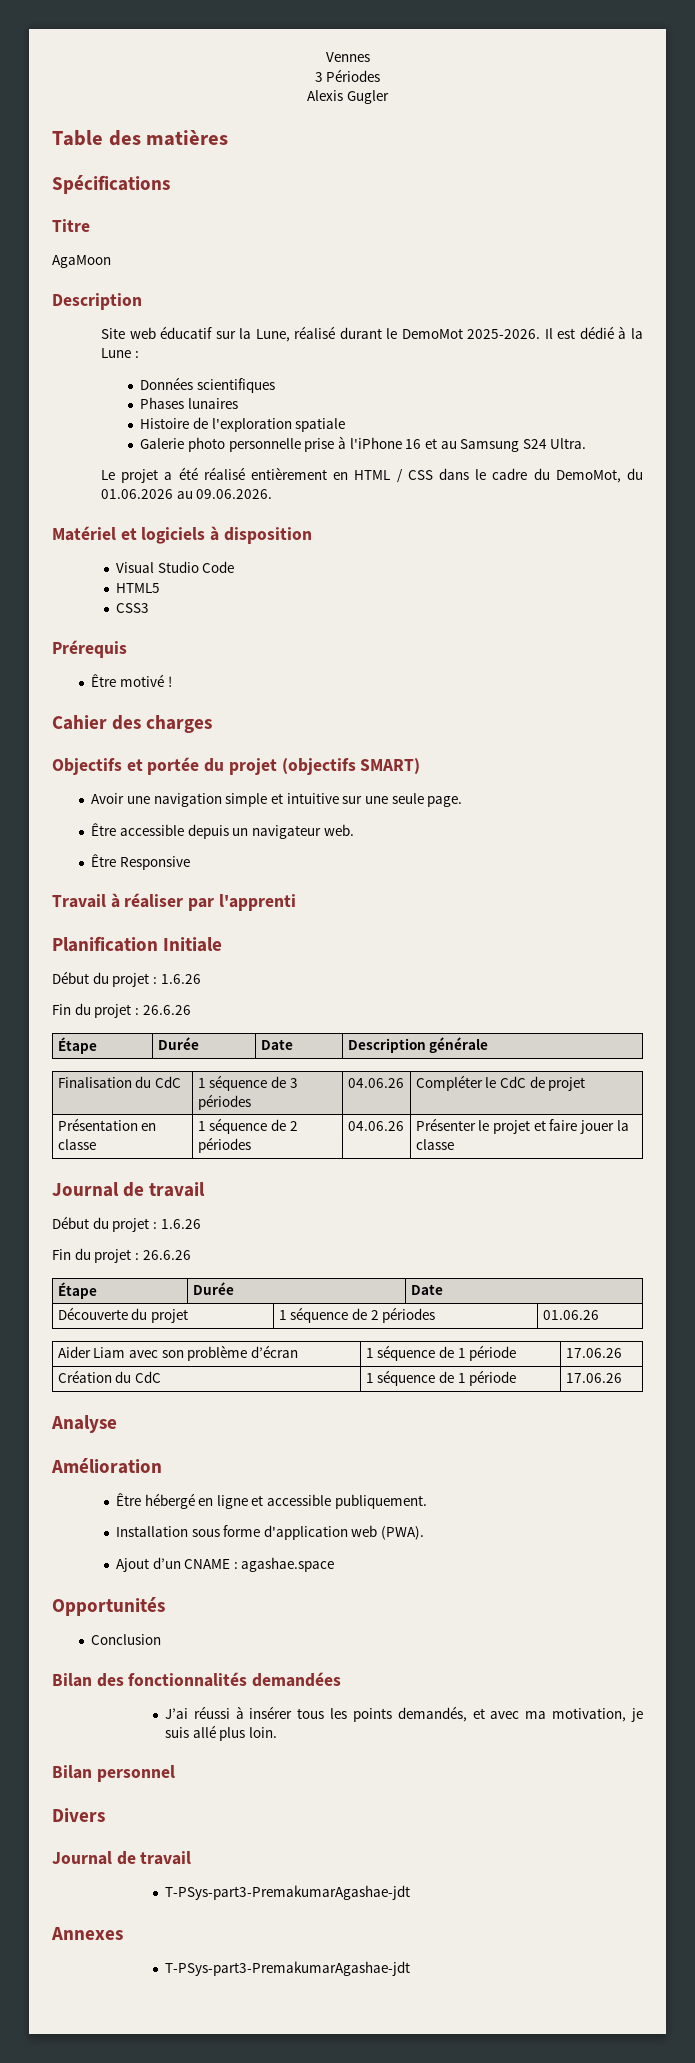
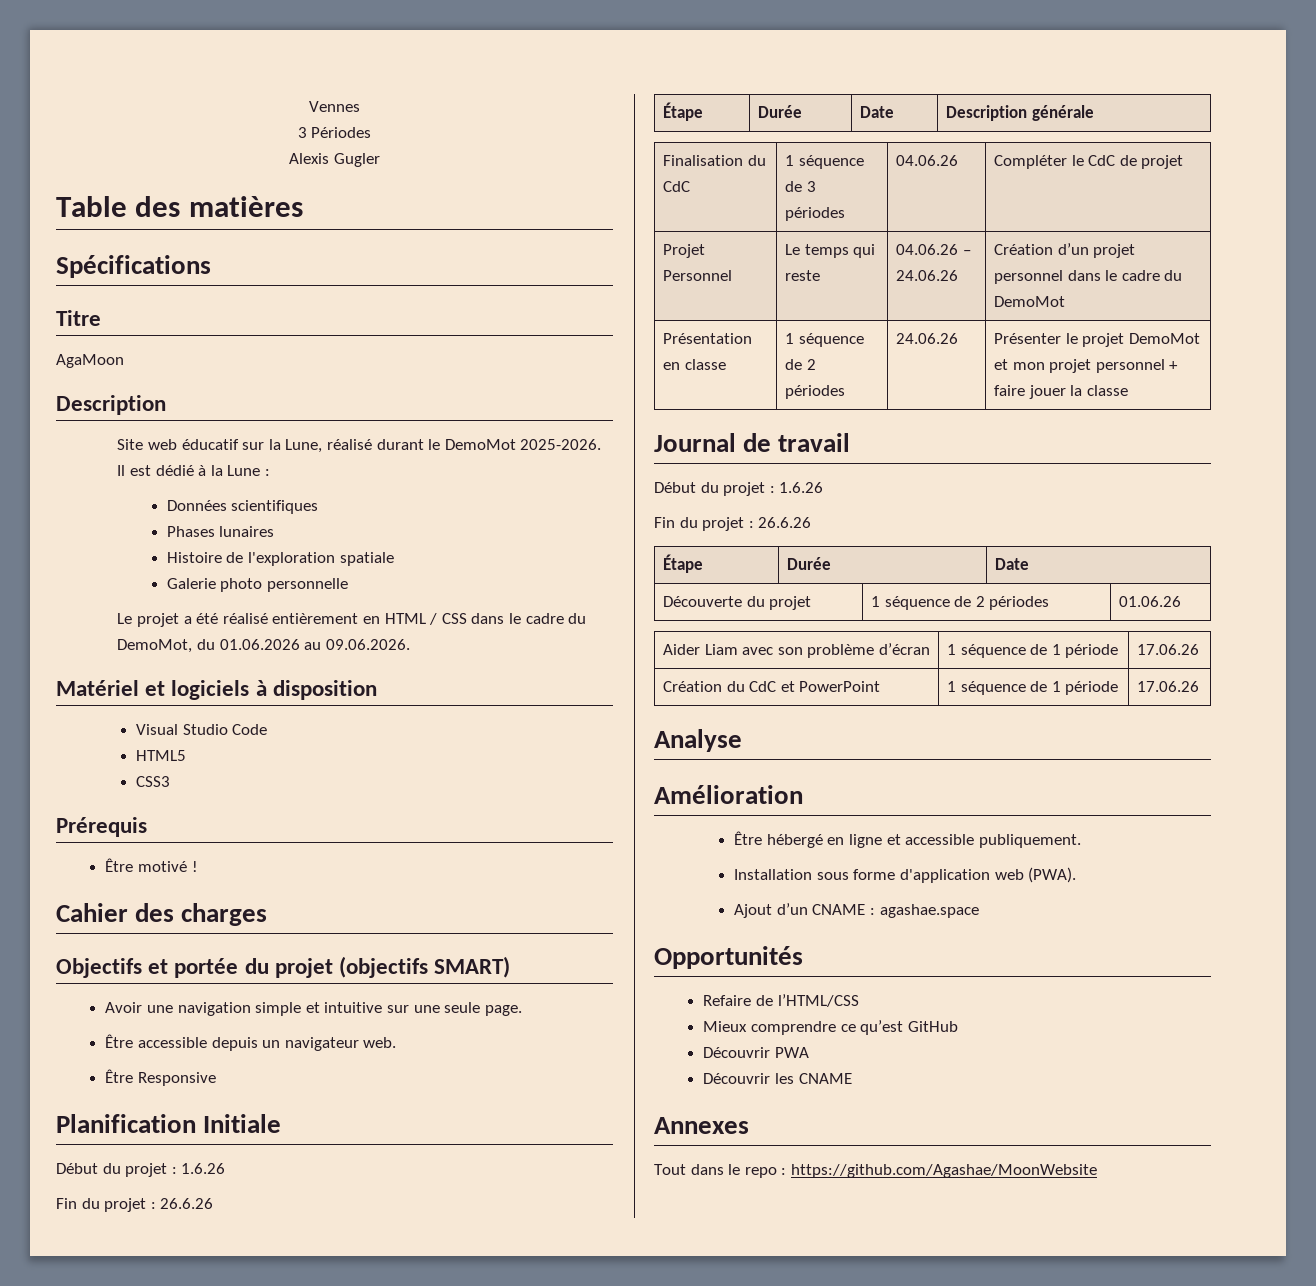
- Galerie photo personnelle prise à l'iPhone 16 et au Samsung S24 Ultra.
+ Galerie photo personnelle
- Travail à réaliser par l'apprenti
+ Projet Personnel | Le temps qui reste | 04.06.26 – 24.06.26 | Création d’un projet personnel dans le cadre du DemoMot
- Présentation en classe | 1 séquence de 2 périodes | 04.06.26 | Présenter le projet et faire jouer la classe
+ Présentation en classe | 1 séquence de 2 périodes | 24.06.26 | Présenter le projet DemoMot et mon projet personnel + faire jouer la classe
- Création du CdC | 1 séquence de 1 période | 17.06.26
+ Création du CdC et PowerPoint | 1 séquence de 1 période | 17.06.26
- Conclusion
- Bilan des fonctionnalités demandées
- J’ai réussi à insérer tous les points demandés, et avec ma motivation, je suis allé plus loin.
- Bilan personnel
- Divers
- Journal de travail
- T-PSys-part3-PremakumarAgashae-jdt
+ Refaire de l’HTML/CSS
+ Mieux comprendre ce qu’est GitHub
+ Découvrir PWA
+ Découvrir les CNAME
  Annexes
- T-PSys-part3-PremakumarAgashae-jdt
+ Tout dans le repo : https://github.com/Agashae/MoonWebsite

